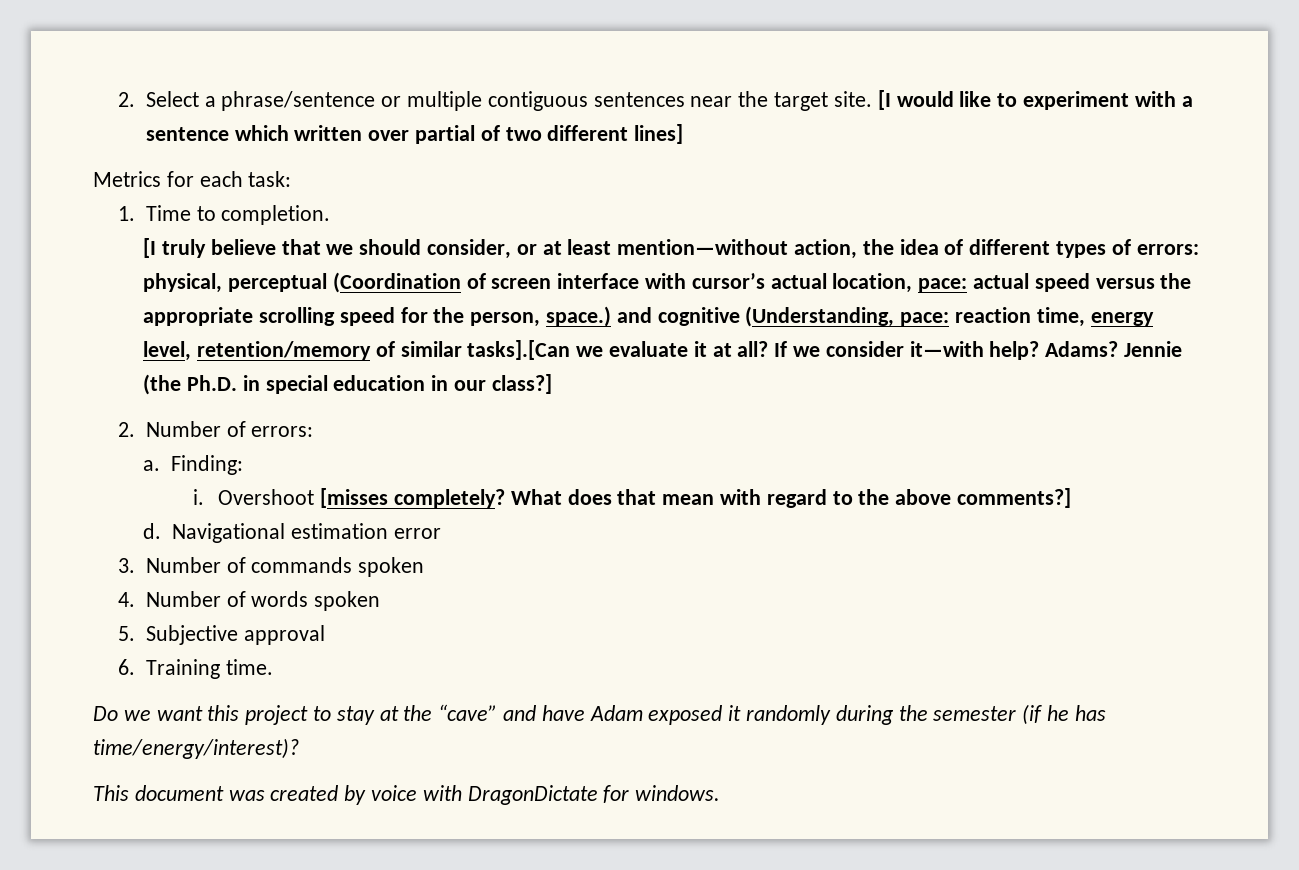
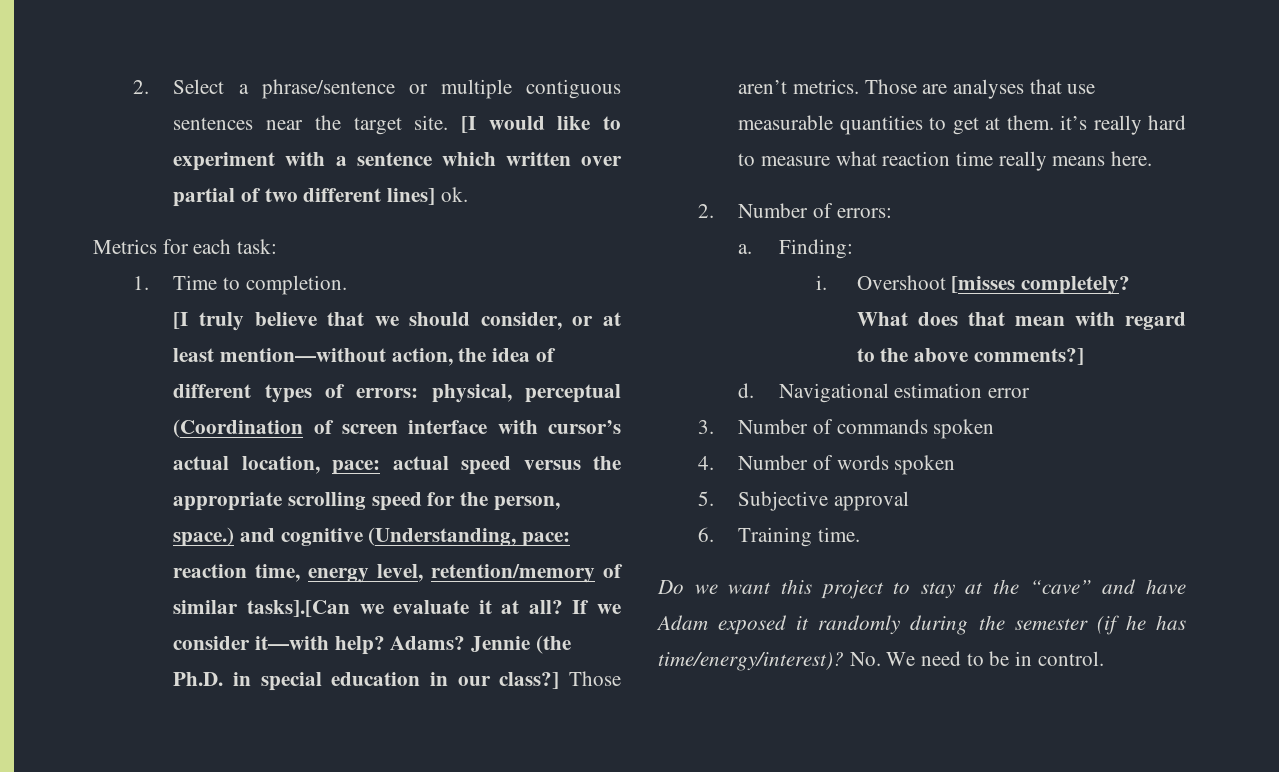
- [I would like to experiment with a sentence which written over partial of two different lines]
+ [I would like to experiment with a sentence which written over partial of two different lines] ok.
+ Those aren’t metrics. Those are analyses that use measurable quantities to get at them. it’s really hard to measure what reaction time really means here.
- Do we want this project to stay at the “cave” and have Adam exposed it randomly during the semester (if he has time/energy/interest)?
- This document was created by voice with DragonDictate for windows.
+ Do we want this project to stay at the “cave” and have Adam exposed it randomly during the semester (if he has time/energy/interest)? No. We need to be in control.

